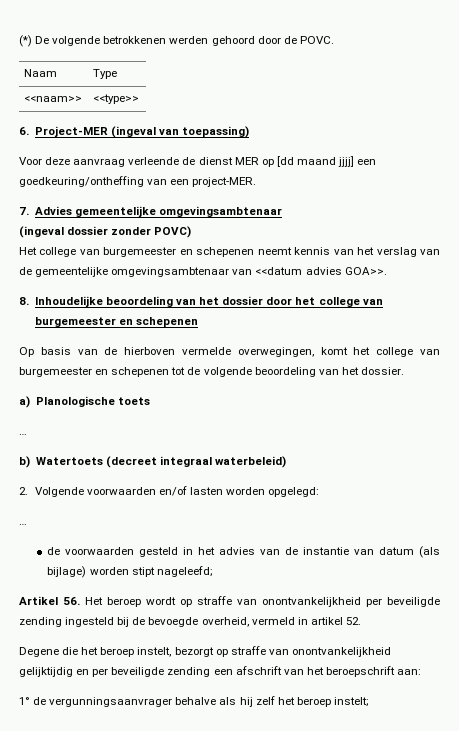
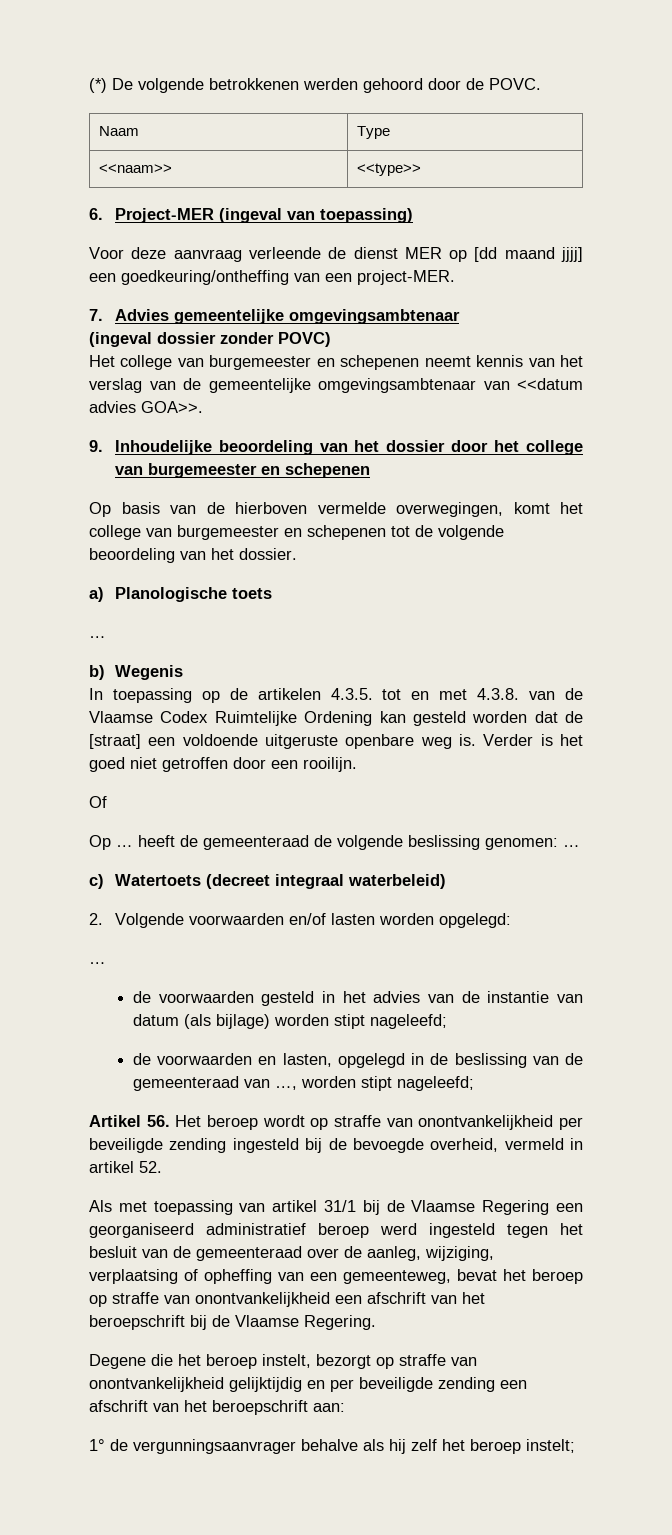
- 8. Inhoudelijke beoordeling van het dossier door het college van burgemeester en schepenen
+ 9. Inhoudelijke beoordeling van het dossier door het college van burgemeester en schepenen
- b) Watertoets (decreet integraal waterbeleid)
+ b) Wegenis
+ In toepassing op de artikelen 4.3.5. tot en met 4.3.8. van de Vlaamse Codex Ruimtelijke Ordening kan gesteld worden dat de [straat] een voldoende uitgeruste openbare weg is. Verder is het goed niet getroffen door een rooilijn.
+ Of
+ Op … heeft de gemeenteraad de volgende beslissing genomen: …
+ c) Watertoets (decreet integraal waterbeleid)
+ de voorwaarden en lasten, opgelegd in de beslissing van de gemeenteraad van …, worden stipt nageleefd;
+ Als met toepassing van artikel 31/1 bij de Vlaamse Regering een georganiseerd administratief beroep werd ingesteld tegen het besluit van de gemeenteraad over de aanleg, wijziging, verplaatsing of opheffing van een gemeenteweg, bevat het beroep op straffe van onontvankelijkheid een afschrift van het beroepschrift bij de Vlaamse Regering.

